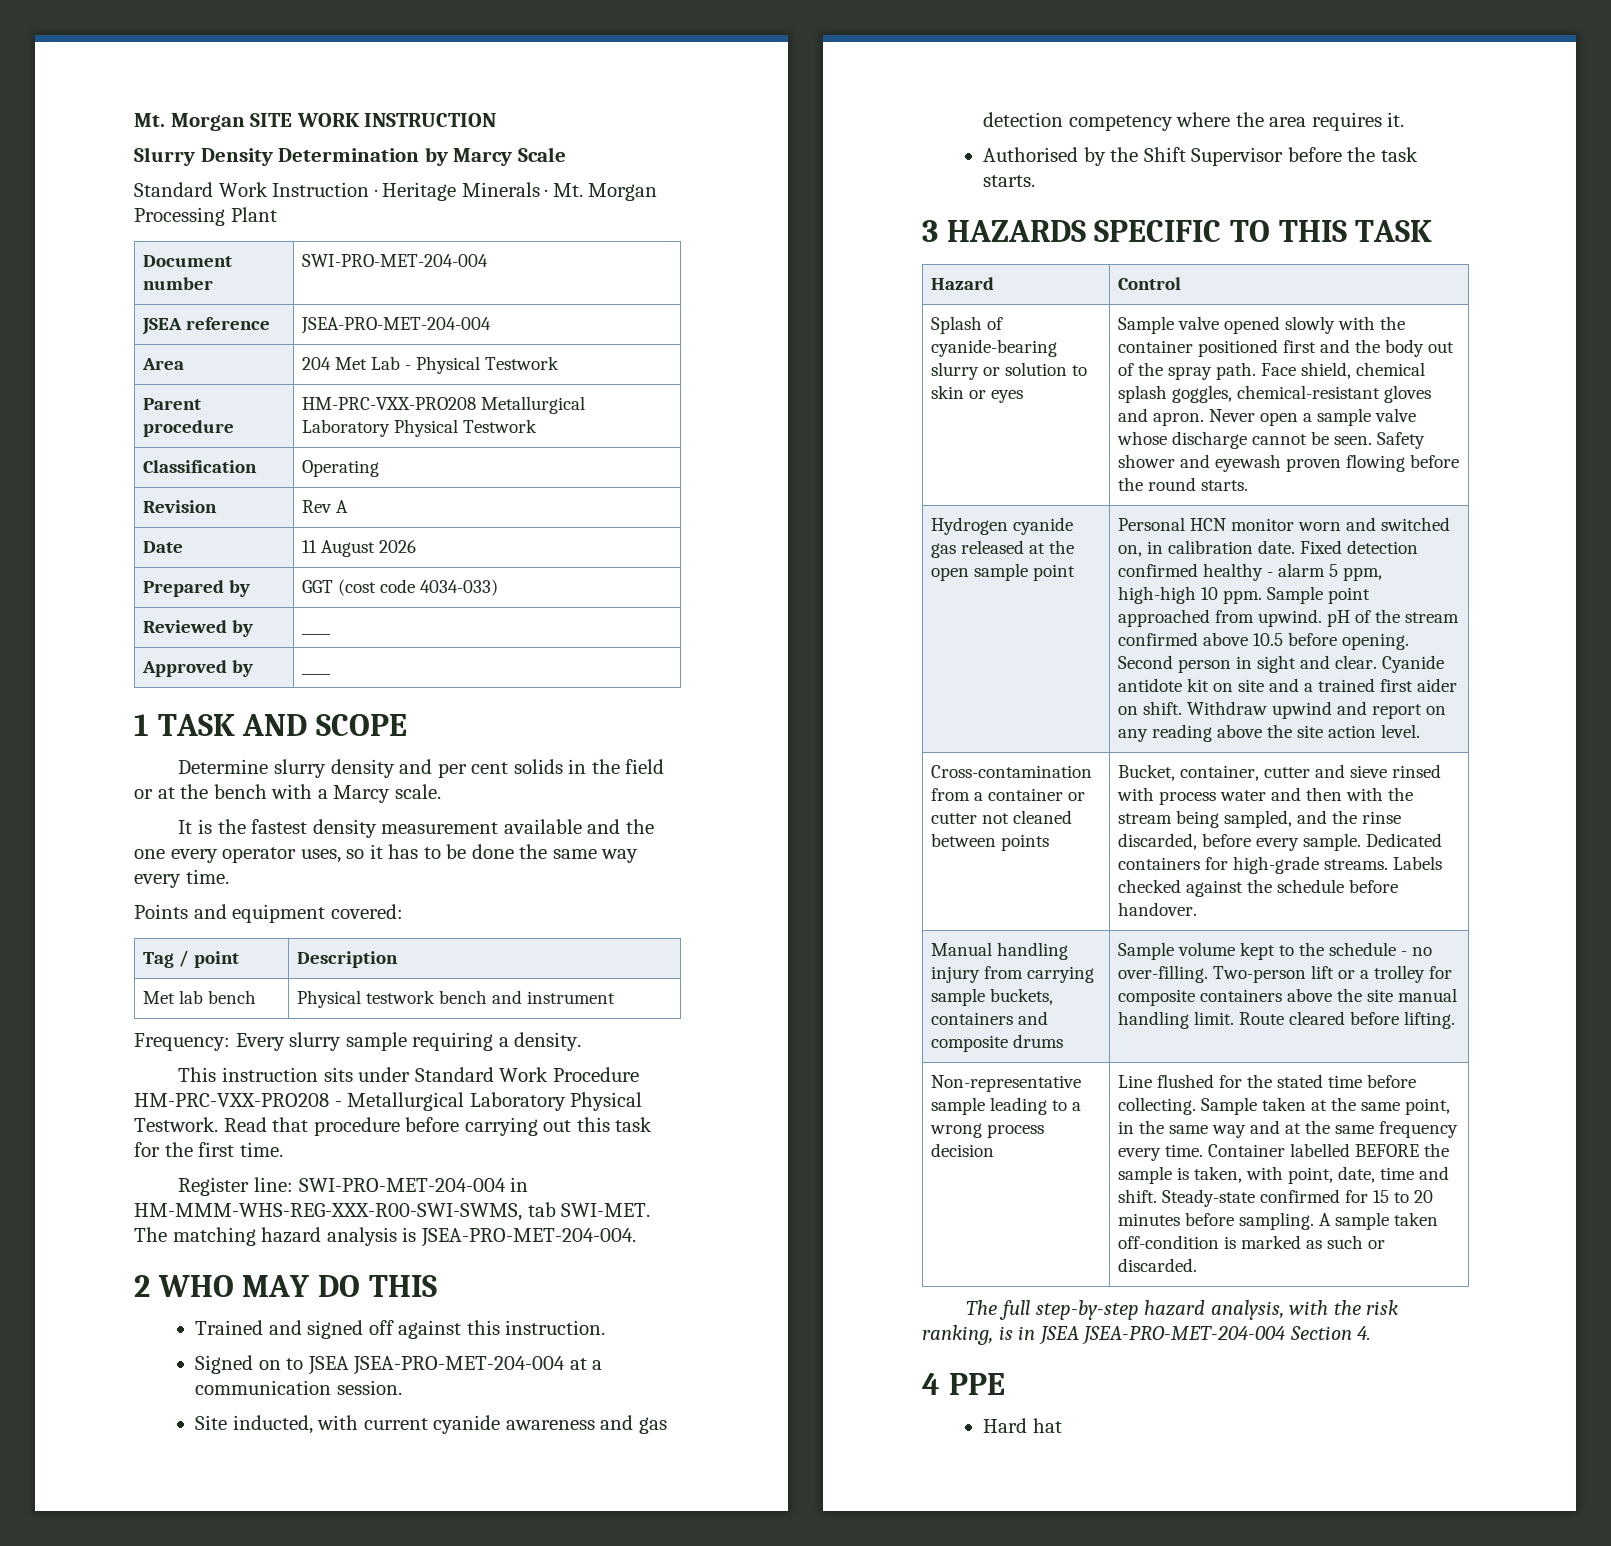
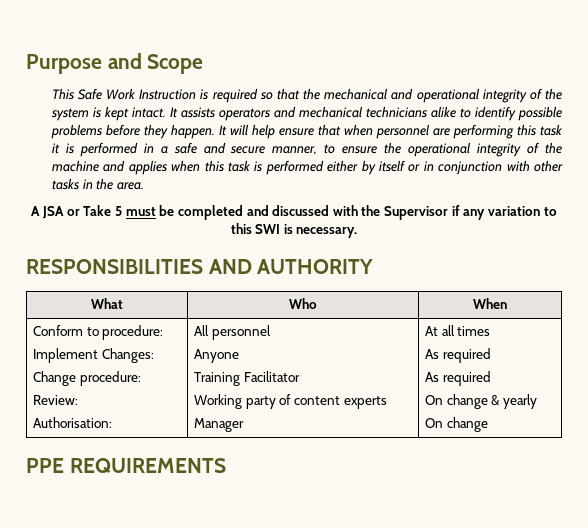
- Mt. Morgan SITE WORK INSTRUCTION
- Slurry Density Determination by Marcy Scale
- Standard Work Instruction · Heritage Minerals · Mt. Morgan Processing Plant
- Document number | SWI-PRO-MET-204-004
- JSEA reference | JSEA-PRO-MET-204-004
- Area | 204 Met Lab - Physical Testwork
- Parent procedure | HM-PRC-VXX-PRO208 Metallurgical Laboratory Physical Testwork
- Classification | Operating
- Revision | Rev A
- Date | 11 August 2026
- Prepared by | GGT (cost code 4034-033)
- Reviewed by | ____
- Approved by | ____
- 1 TASK AND SCOPE
- Determine slurry density and per cent solids in the field or at the bench with a Marcy scale.
- It is the fastest density measurement available and the one every operator uses, so it has to be done the same way every time.
- Points and equipment covered:
- Tag / point | Description
- Met lab bench | Physical testwork bench and instrument
- Frequency: Every slurry sample requiring a density.
- This instruction sits under Standard Work Procedure HM-PRC-VXX-PRO208 - Metallurgical Laboratory Physical Testwork. Read that procedure before carrying out this task for the first time.
- Register line: SWI-PRO-MET-204-004 in HM-MMM-WHS-REG-XXX-R00-SWI-SWMS, tab SWI-MET. The matching hazard analysis is JSEA-PRO-MET-204-004.
- 2 WHO MAY DO THIS
- Trained and signed off against this instruction.
- Signed on to JSEA JSEA-PRO-MET-204-004 at a communication session.
- Site inducted, with current cyanide awareness and gas detection competency where the area requires it.
- Authorised by the Shift Supervisor before the task starts.
- 3 HAZARDS SPECIFIC TO THIS TASK
- Hazard | Control
- Splash of cyanide-bearing slurry or solution to skin or eyes | Sample valve opened slowly with the container positioned first and the body out of the spray path. Face shield, chemical splash goggles, chemical-resistant gloves and apron. Never open a sample valve whose discharge cannot be seen. Safety shower and eyewash proven flowing before the round starts.
- Hydrogen cyanide gas released at the open sample point | Personal HCN monitor worn and switched on, in calibration date. Fixed detection confirmed healthy - alarm 5 ppm, high-high 10 ppm. Sample point approached from upwind. pH of the stream confirmed above 10.5 before opening. Second person in sight and clear. Cyanide antidote kit on site and a trained first aider on shift. Withdraw upwind and report on any reading above the site action level.
- Cross-contamination from a container or cutter not cleaned between points | Bucket, container, cutter and sieve rinsed with process water and then with the stream being sampled, and the rinse discarded, before every sample. Dedicated containers for high-grade streams. Labels checked against the schedule before handover.
- Manual handling injury from carrying sample buckets, containers and composite drums | Sample volume kept to the schedule - no over-filling. Two-person lift or a trolley for composite containers above the site manual handling limit. Route cleared before lifting.
- Non-representative sample leading to a wrong process decision | Line flushed for the stated time before collecting. Sample taken at the same point, in the same way and at the same frequency every time. Container labelled BEFORE the sample is taken, with point, date, time and shift. Steady-state confirmed for 15 to 20 minutes before sampling. A sample taken off-condition is marked as such or discarded.
- The full step-by-step hazard analysis, with the risk ranking, is in JSEA JSEA-PRO-MET-204-004 Section 4.
- 4 PPE
- Hard hat
+ Purpose and Scope
+ This Safe Work Instruction is required so that the mechanical and operational integrity of the system is kept intact. It assists operators and mechanical technicians alike to identify possible problems before they happen. It will help ensure that when personnel are performing this task it is performed in a safe and secure manner, to ensure the operational integrity of the machine and applies when this task is performed either by itself or in conjunction with other tasks in the area.
+ A JSA or Take 5 must be completed and discussed with the Supervisor if any variation to this SWI is necessary.
+ RESPONSIBILITIES AND AUTHORITY
+ What | Who | When
+ Conform to procedure:
+ Implement Changes:
+ Change procedure:
+ Review:
+ Authorisation: | All personnel
+ Anyone
+ Training Facilitator
+ Working party of content experts
+ Manager | At all times
+ As required
+ As required
+ On change & yearly
+ On change
+ PPE REQUIREMENTS

